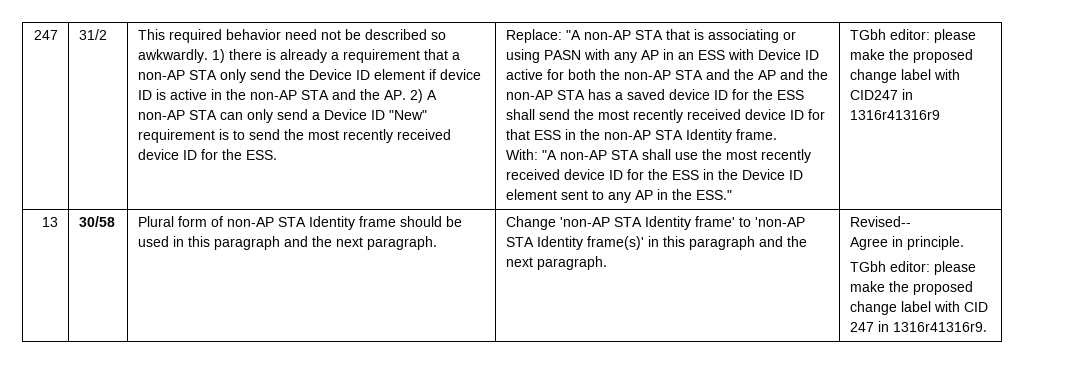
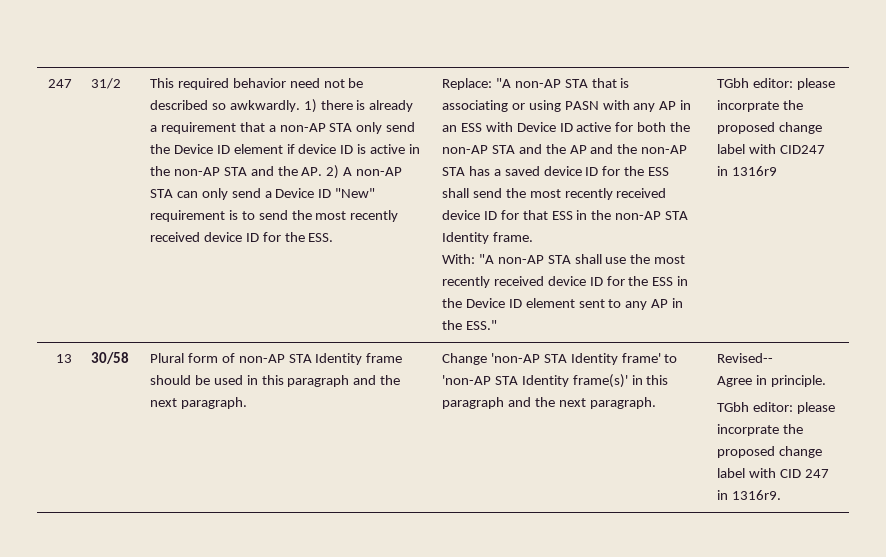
- TGbh editor: please make the proposed change label with CID247 in 1316r41316r9
+ TGbh editor: please incorprate the proposed change label with CID247 in 1316r9
- TGbh editor: please make the proposed change label with CID 247 in 1316r41316r9.
+ TGbh editor: please incorprate the proposed change label with CID 247 in 1316r9.

